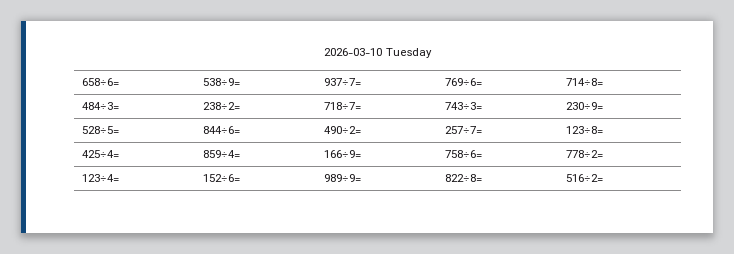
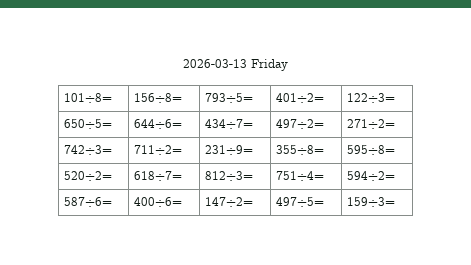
- 2026-03-10 Tuesday
- 658÷6= | 538÷9= | 937÷7= | 769÷6= | 714÷8=
- 484÷3= | 238÷2= | 718÷7= | 743÷3= | 230÷9=
- 528÷5= | 844÷6= | 490÷2= | 257÷7= | 123÷8=
- 425÷4= | 859÷4= | 166÷9= | 758÷6= | 778÷2=
- 123÷4= | 152÷6= | 989÷9= | 822÷8= | 516÷2=
+ 2026-03-13 Friday
+ 101÷8= | 156÷8= | 793÷5= | 401÷2= | 122÷3=
+ 650÷5= | 644÷6= | 434÷7= | 497÷2= | 271÷2=
+ 742÷3= | 711÷2= | 231÷9= | 355÷8= | 595÷8=
+ 520÷2= | 618÷7= | 812÷3= | 751÷4= | 594÷2=
+ 587÷6= | 400÷6= | 147÷2= | 497÷5= | 159÷3=

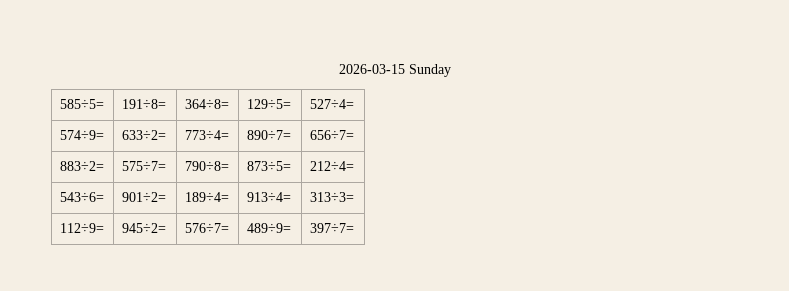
- 2026-03-13 Friday
- 101÷8= | 156÷8= | 793÷5= | 401÷2= | 122÷3=
- 650÷5= | 644÷6= | 434÷7= | 497÷2= | 271÷2=
- 742÷3= | 711÷2= | 231÷9= | 355÷8= | 595÷8=
- 520÷2= | 618÷7= | 812÷3= | 751÷4= | 594÷2=
- 587÷6= | 400÷6= | 147÷2= | 497÷5= | 159÷3=
+ 2026-03-15 Sunday
+ 585÷5= | 191÷8= | 364÷8= | 129÷5= | 527÷4=
+ 574÷9= | 633÷2= | 773÷4= | 890÷7= | 656÷7=
+ 883÷2= | 575÷7= | 790÷8= | 873÷5= | 212÷4=
+ 543÷6= | 901÷2= | 189÷4= | 913÷4= | 313÷3=
+ 112÷9= | 945÷2= | 576÷7= | 489÷9= | 397÷7=

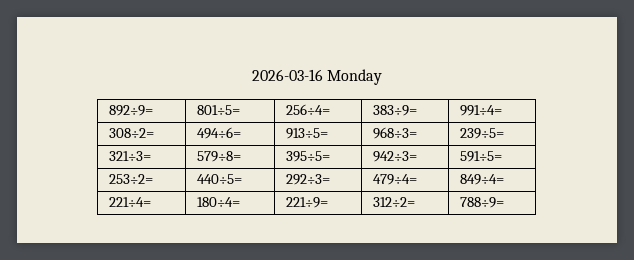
- 2026-03-15 Sunday
- 585÷5= | 191÷8= | 364÷8= | 129÷5= | 527÷4=
- 574÷9= | 633÷2= | 773÷4= | 890÷7= | 656÷7=
- 883÷2= | 575÷7= | 790÷8= | 873÷5= | 212÷4=
- 543÷6= | 901÷2= | 189÷4= | 913÷4= | 313÷3=
- 112÷9= | 945÷2= | 576÷7= | 489÷9= | 397÷7=
+ 2026-03-16 Monday
+ 892÷9= | 801÷5= | 256÷4= | 383÷9= | 991÷4=
+ 308÷2= | 494÷6= | 913÷5= | 968÷3= | 239÷5=
+ 321÷3= | 579÷8= | 395÷5= | 942÷3= | 591÷5=
+ 253÷2= | 440÷5= | 292÷3= | 479÷4= | 849÷4=
+ 221÷4= | 180÷4= | 221÷9= | 312÷2= | 788÷9=

